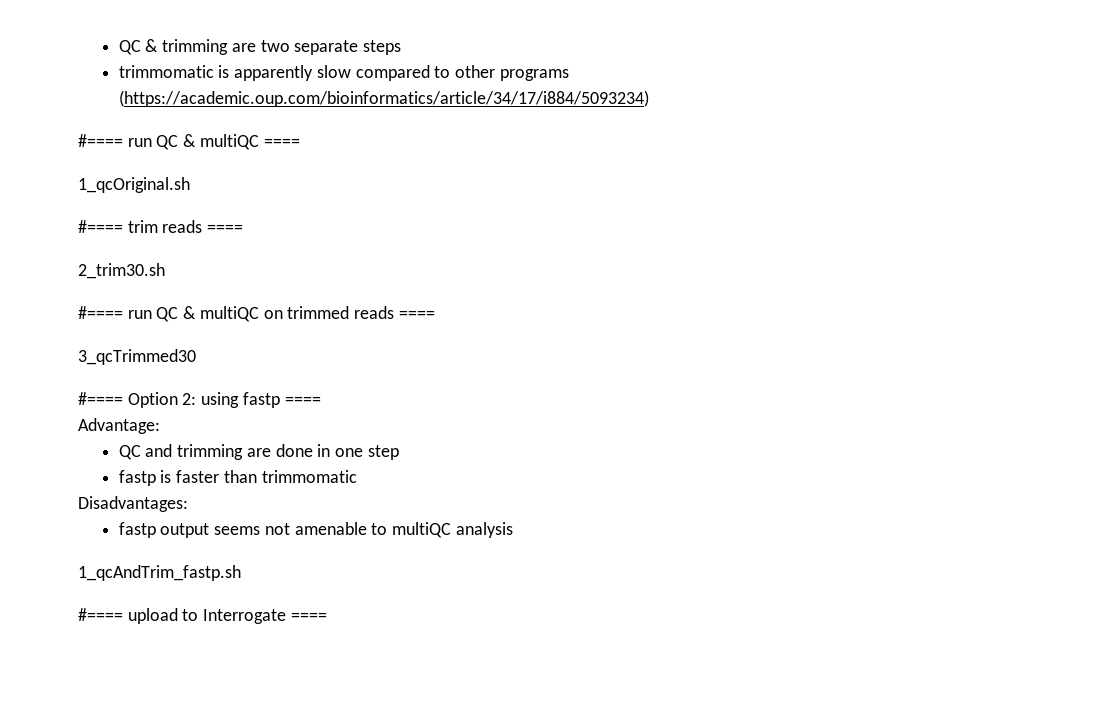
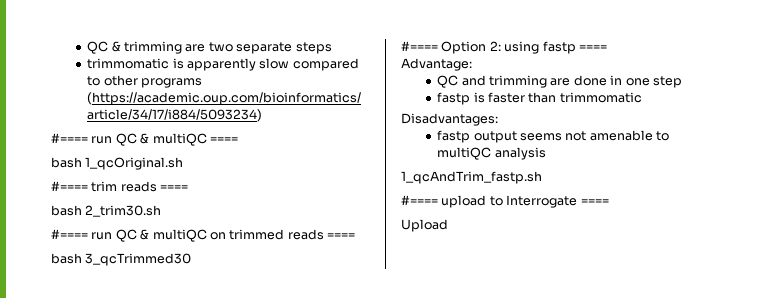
- 1_qcOriginal.sh
+ bash 1_qcOriginal.sh
- 2_trim30.sh
+ bash 2_trim30.sh
- 3_qcTrimmed30
+ bash 3_qcTrimmed30
+ Upload

